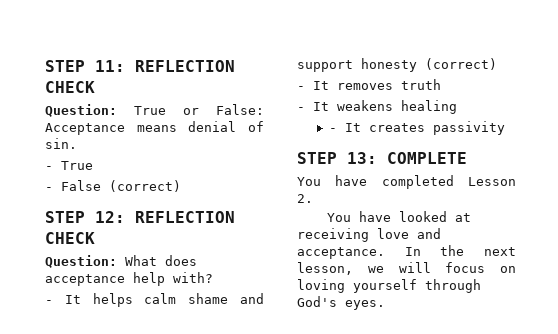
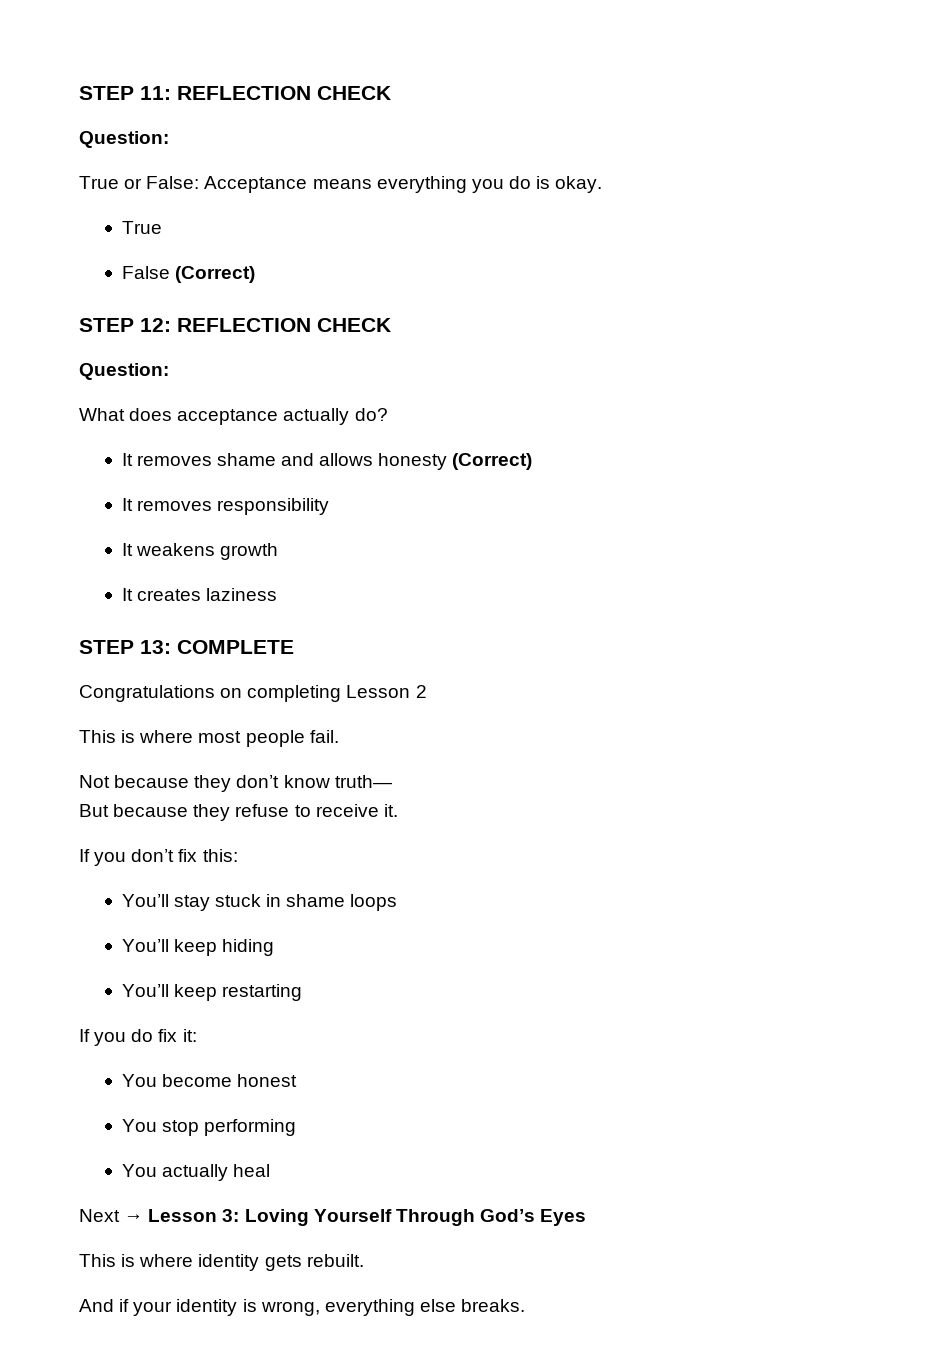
  STEP 11: REFLECTION CHECK
- Question: True or False: Acceptance means denial of sin.
- - True
- - False (correct)
+ Question:
+ True or False: Acceptance means everything you do is okay.
+ True
+ False (Correct)
  STEP 12: REFLECTION CHECK
- Question: What does acceptance help with?
- - It helps calm shame and support honesty (correct)
- - It removes truth
- - It weakens healing
- - It creates passivity
+ Question:
+ What does acceptance actually do?
+ It removes shame and allows honesty (Correct)
+ It removes responsibility
+ It weakens growth
+ It creates laziness
- You have completed Lesson 2.
- You have looked at receiving love and acceptance. In the next lesson, we will focus on loving yourself through God's eyes.
+ Congratulations on completing Lesson 2
+ This is where most people fail.
+ Not because they don’t know truth—
+ But because they refuse to receive it.
+ If you don’t fix this:
+ You’ll stay stuck in shame loops
+ You’ll keep hiding
+ You’ll keep restarting
+ If you do fix it:
+ You become honest
+ You stop performing
+ You actually heal
+ Next → Lesson 3: Loving Yourself Through God’s Eyes
+ This is where identity gets rebuilt.
+ And if your identity is wrong, everything else breaks.

